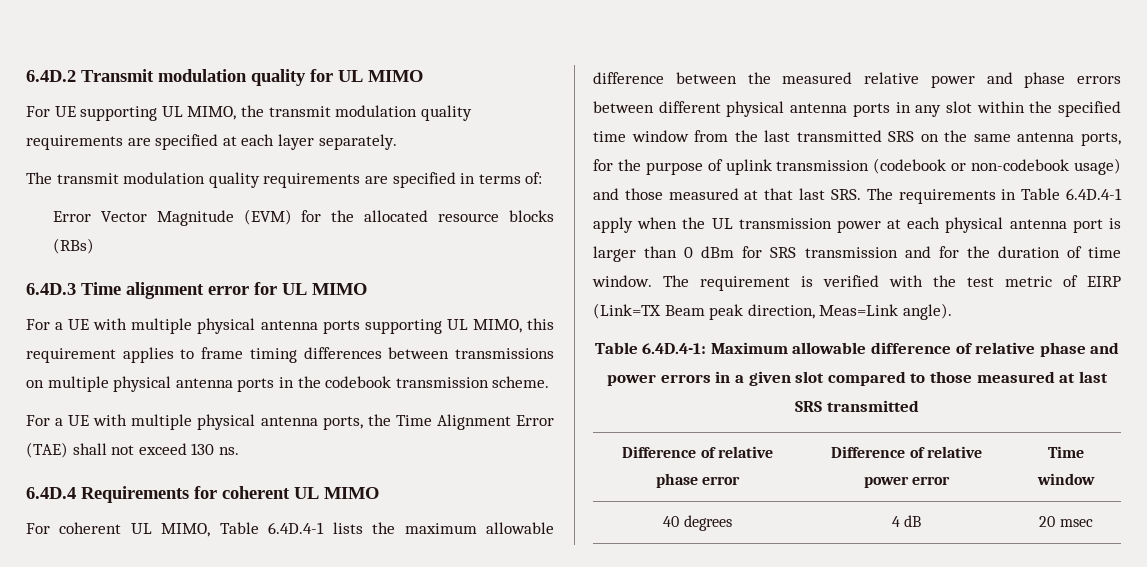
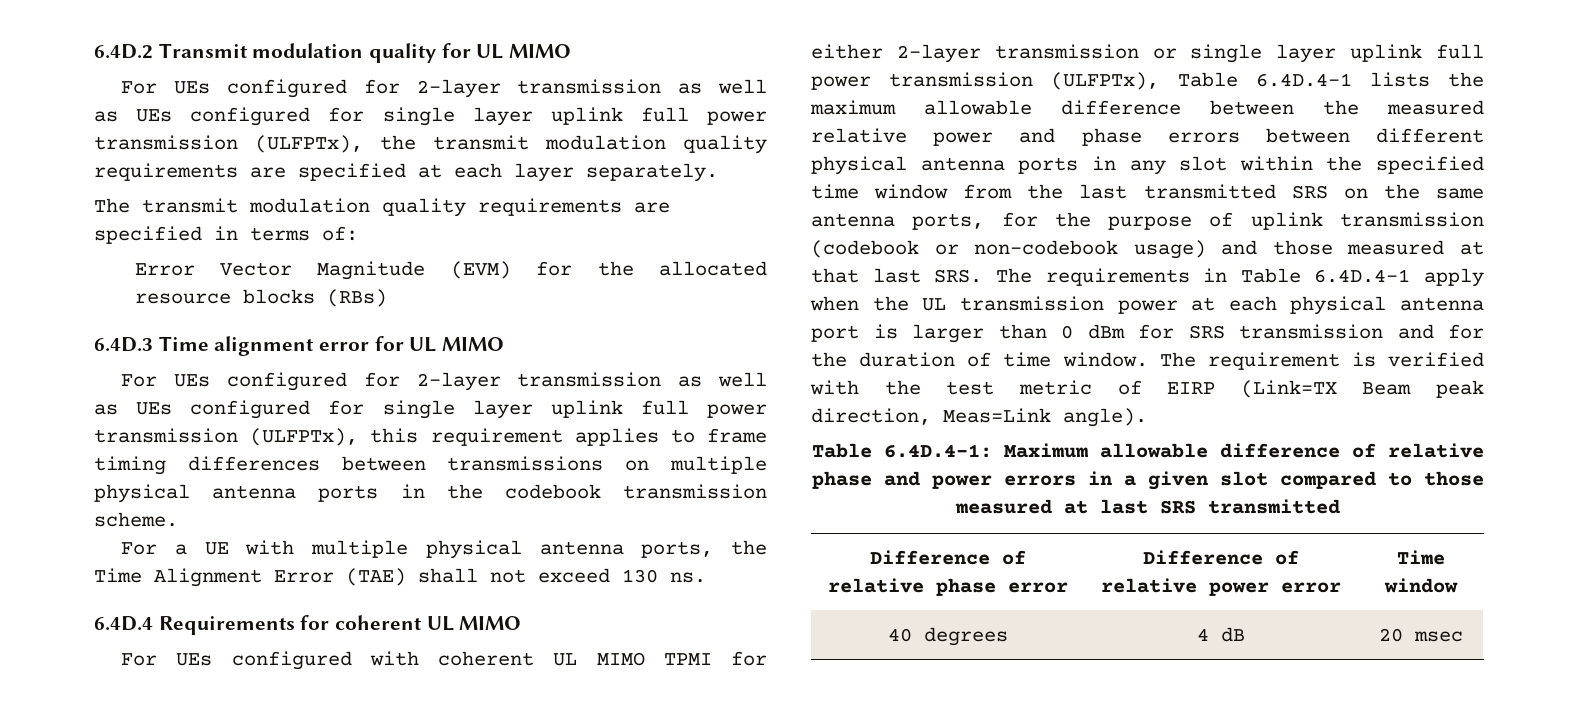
- For UE supporting UL MIMO, the transmit modulation quality requirements are specified at each layer separately.
+ For UEs configured for 2-layer transmission as well as UEs configured for single layer uplink full power transmission (ULFPTx), the transmit modulation quality requirements are specified at each layer separately.
- For a UE with multiple physical antenna ports supporting UL MIMO, this requirement applies to frame timing differences between transmissions on multiple physical antenna ports in the codebook transmission scheme.
+ For UEs configured for 2-layer transmission as well as UEs configured for single layer uplink full power transmission (ULFPTx), this requirement applies to frame timing differences between transmissions on multiple physical antenna ports in the codebook transmission scheme.
- For coherent UL MIMO, Table 6.4D.4-1 lists the maximum allowable difference between the measured relative power and phase errors between different physical antenna ports in any slot within the specified time window from the last transmitted SRS on the same antenna ports, for the purpose of uplink transmission (codebook or non-codebook usage) and those measured at that last SRS. The requirements in Table 6.4D.4-1 apply when the UL transmission power at each physical antenna port is larger than 0 dBm for SRS transmission and for the duration of time window.
+ For UEs configured with coherent UL MIMO TPMI for either 2-layer transmission or single layer uplink full power transmission (ULFPTx), Table 6.4D.4-1 lists the maximum allowable difference between the measured relative power and phase errors between different physical antenna ports in any slot within the specified time window from the last transmitted SRS on the same antenna ports, for the purpose of uplink transmission (codebook or non-codebook usage) and those measured at that last SRS. The requirements in Table 6.4D.4-1 apply when the UL transmission power at each physical antenna port is larger than 0 dBm for SRS transmission and for the duration of time window.

